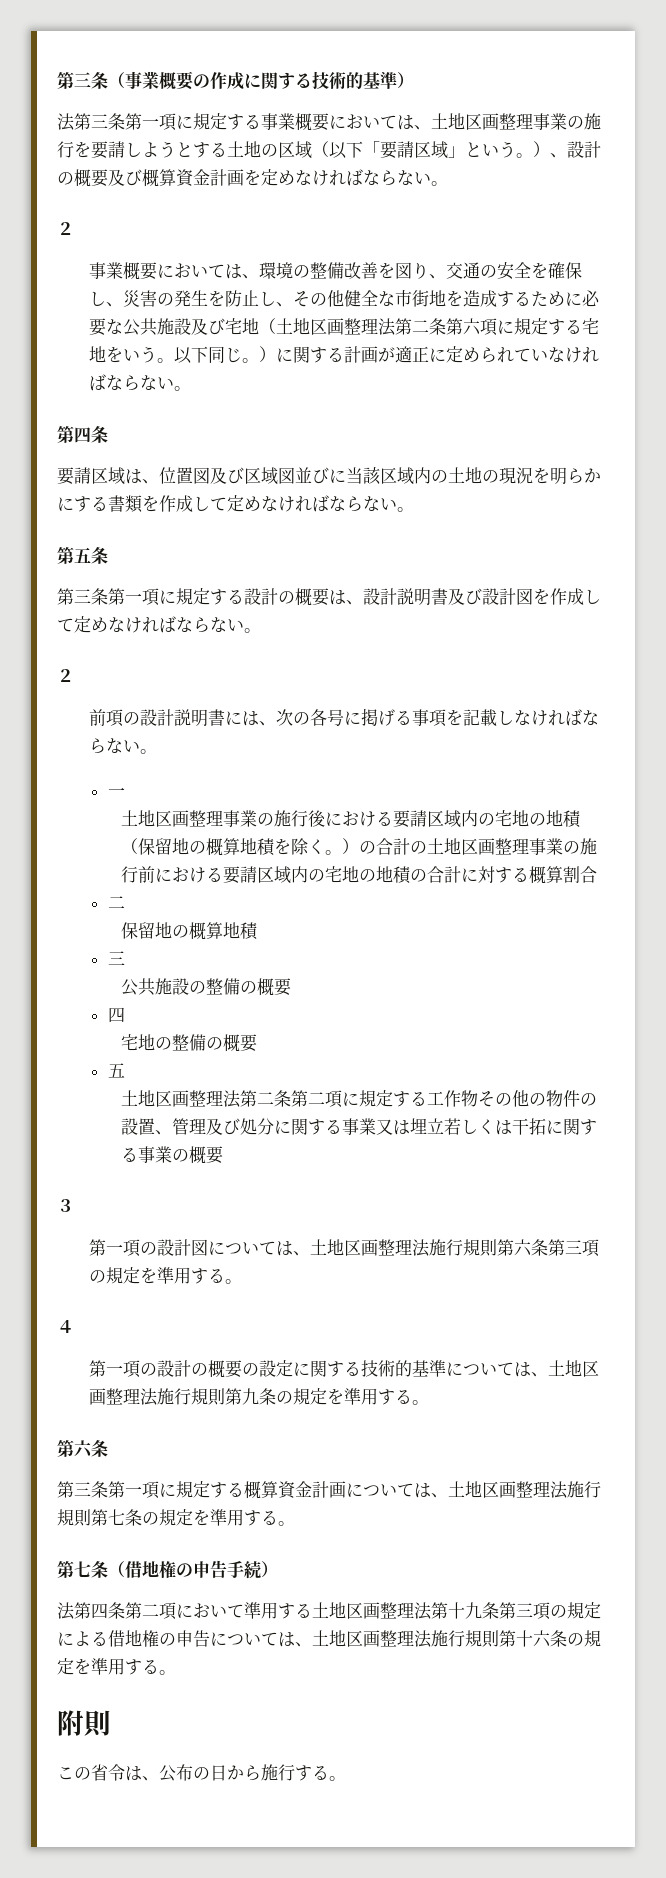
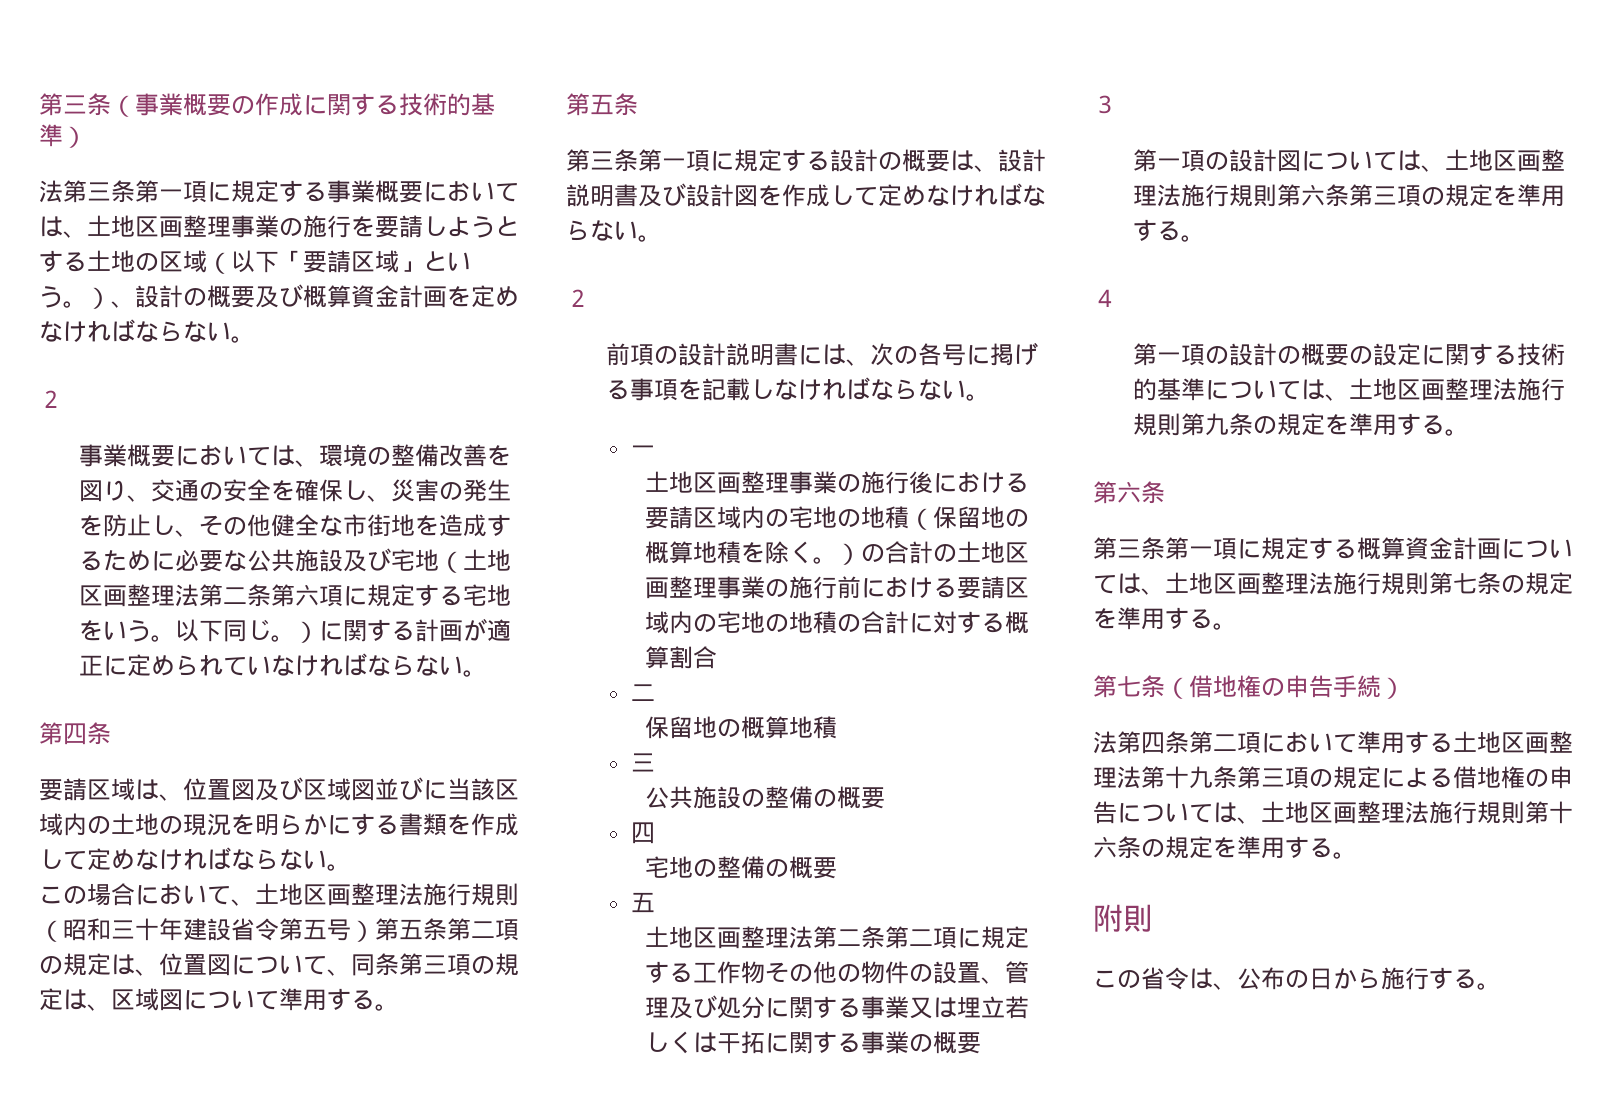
+ この場合において、土地区画整理法施行規則（昭和三十年建設省令第五号）第五条第二項の規定は、位置図について、同条第三項の規定は、区域図について準用する。

